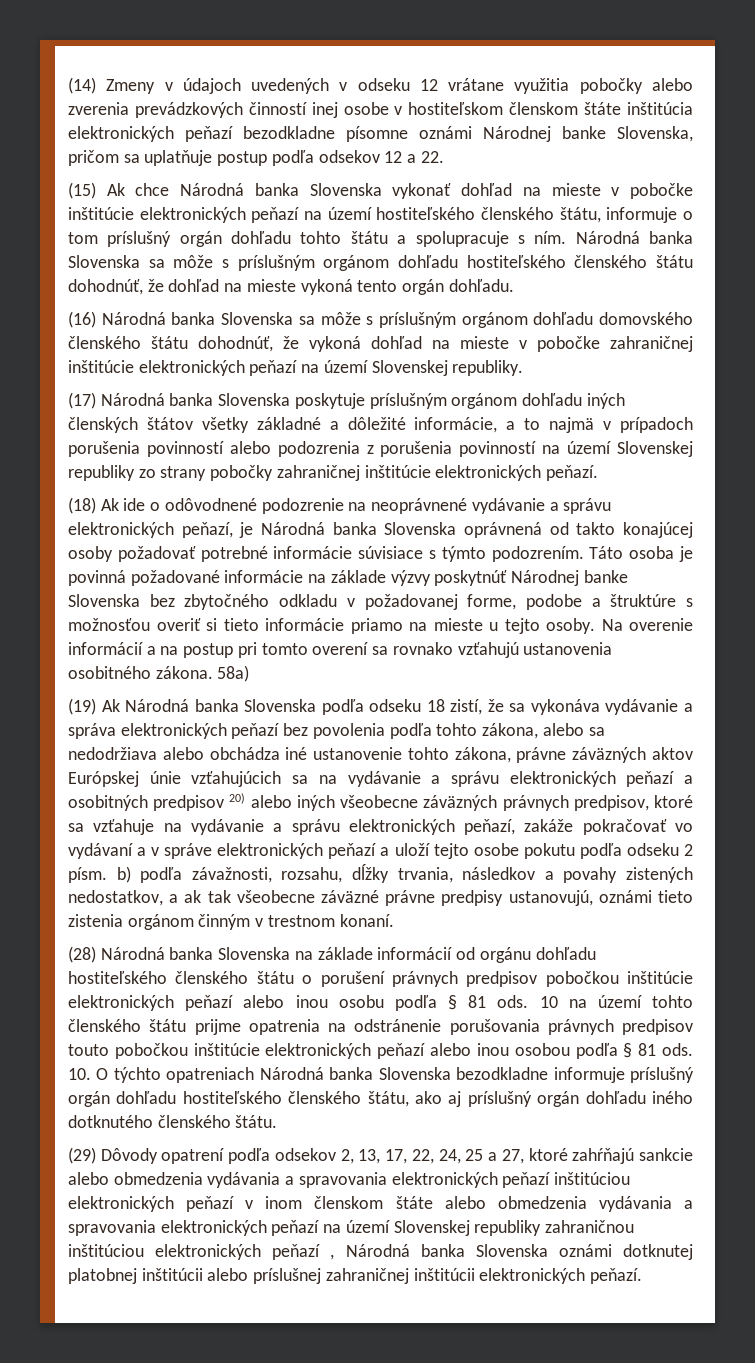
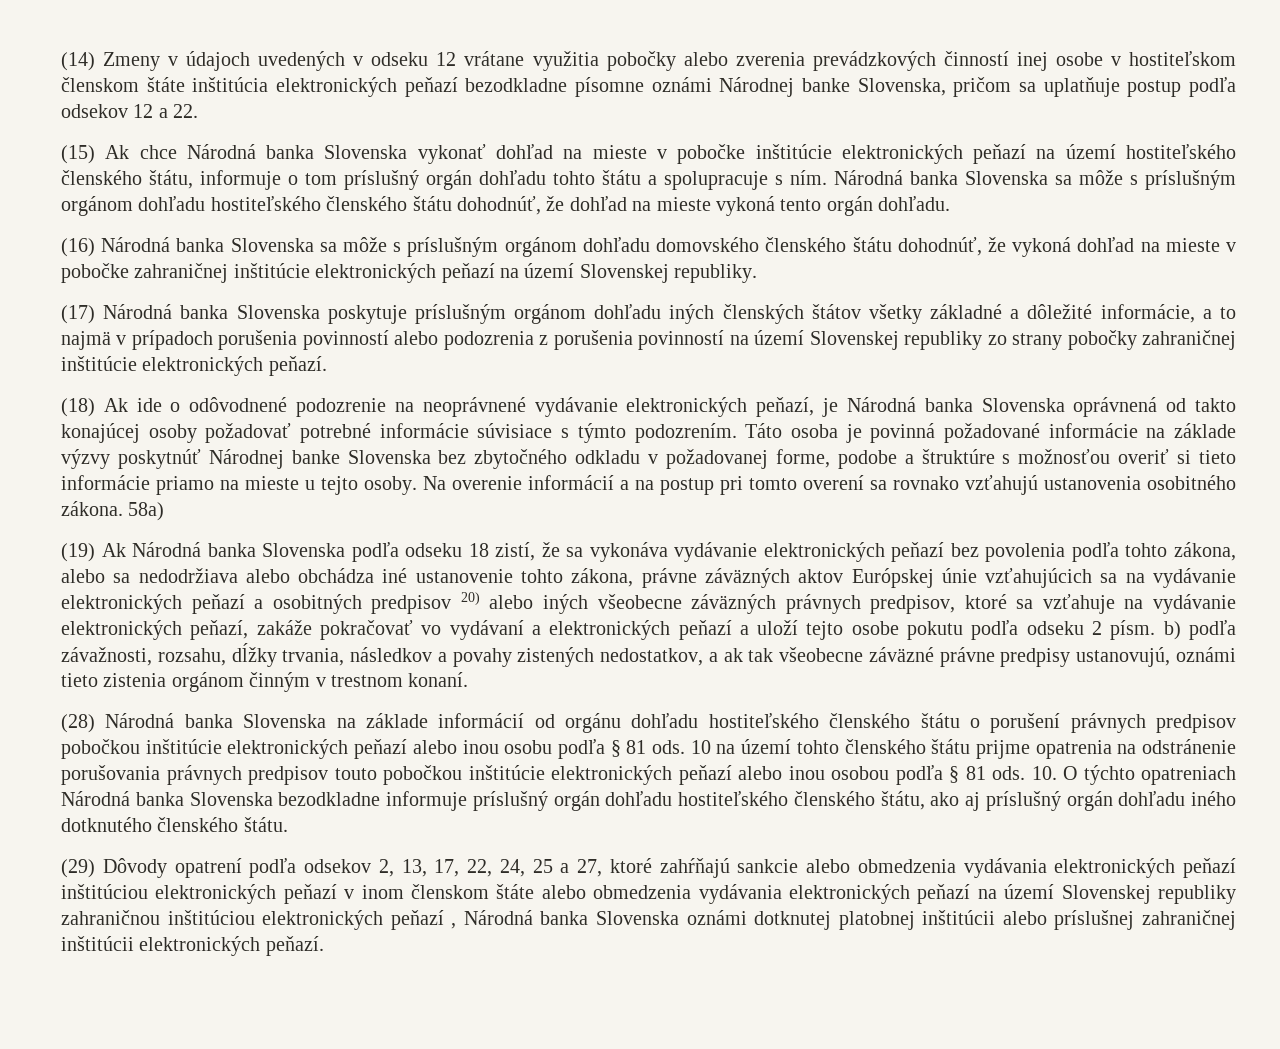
- (18) Ak ide o odôvodnené podozrenie na neoprávnené vydávanie a správu elektronických peňazí, je Národná banka Slovenska oprávnená od takto konajúcej osoby požadovať potrebné informácie súvisiace s týmto podozrením.
+ (18) Ak ide o odôvodnené podozrenie na neoprávnené vydávanie elektronických peňazí, je Národná banka Slovenska oprávnená od takto konajúcej osoby požadovať potrebné informácie súvisiace s týmto podozrením.
- (19) Ak Národná banka Slovenska podľa odseku 18 zistí, že sa vykonáva vydávanie a správa elektronických peňazí bez povolenia podľa tohto zákona, alebo sa nedodržiava alebo obchádza iné ustanovenie tohto zákona, právne záväzných aktov Európskej únie vzťahujúcich sa na vydávanie a správu elektronických peňazí a osobitných predpisov 20) alebo iných všeobecne záväzných právnych predpisov, ktoré sa vzťahuje na vydávanie a správu elektronických peňazí, zakáže pokračovať vo vydávaní a v správe elektronických peňazí a uloží tejto osobe pokutu podľa odseku 2 písm. b) podľa závažnosti, rozsahu, dĺžky trvania, následkov a povahy zistených nedostatkov, a ak tak všeobecne záväzné právne predpisy ustanovujú, oznámi tieto zistenia orgánom činným v trestnom konaní.
+ (19) Ak Národná banka Slovenska podľa odseku 18 zistí, že sa vykonáva vydávanie elektronických peňazí bez povolenia podľa tohto zákona, alebo sa nedodržiava alebo obchádza iné ustanovenie tohto zákona, právne záväzných aktov Európskej únie vzťahujúcich sa na vydávanie elektronických peňazí a osobitných predpisov 20) alebo iných všeobecne záväzných právnych predpisov, ktoré sa vzťahuje na vydávanie elektronických peňazí, zakáže pokračovať vo vydávaní a elektronických peňazí a uloží tejto osobe pokutu podľa odseku 2 písm. b) podľa závažnosti, rozsahu, dĺžky trvania, následkov a povahy zistených nedostatkov, a ak tak všeobecne záväzné právne predpisy ustanovujú, oznámi tieto zistenia orgánom činným v trestnom konaní.
- (29) Dôvody opatrení podľa odsekov 2, 13, 17, 22, 24, 25 a 27, ktoré zahŕňajú sankcie alebo obmedzenia vydávania a spravovania elektronických peňazí inštitúciou elektronických peňazí v inom členskom štáte alebo obmedzenia vydávania a spravovania elektronických peňazí na území Slovenskej republiky zahraničnou inštitúciou elektronických peňazí , Národná banka Slovenska oznámi dotknutej platobnej inštitúcii alebo príslušnej zahraničnej inštitúcii elektronických peňazí.
+ (29) Dôvody opatrení podľa odsekov 2, 13, 17, 22, 24, 25 a 27, ktoré zahŕňajú sankcie alebo obmedzenia vydávania elektronických peňazí inštitúciou elektronických peňazí v inom členskom štáte alebo obmedzenia vydávania elektronických peňazí na území Slovenskej republiky zahraničnou inštitúciou elektronických peňazí , Národná banka Slovenska oznámi dotknutej platobnej inštitúcii alebo príslušnej zahraničnej inštitúcii elektronických peňazí.

